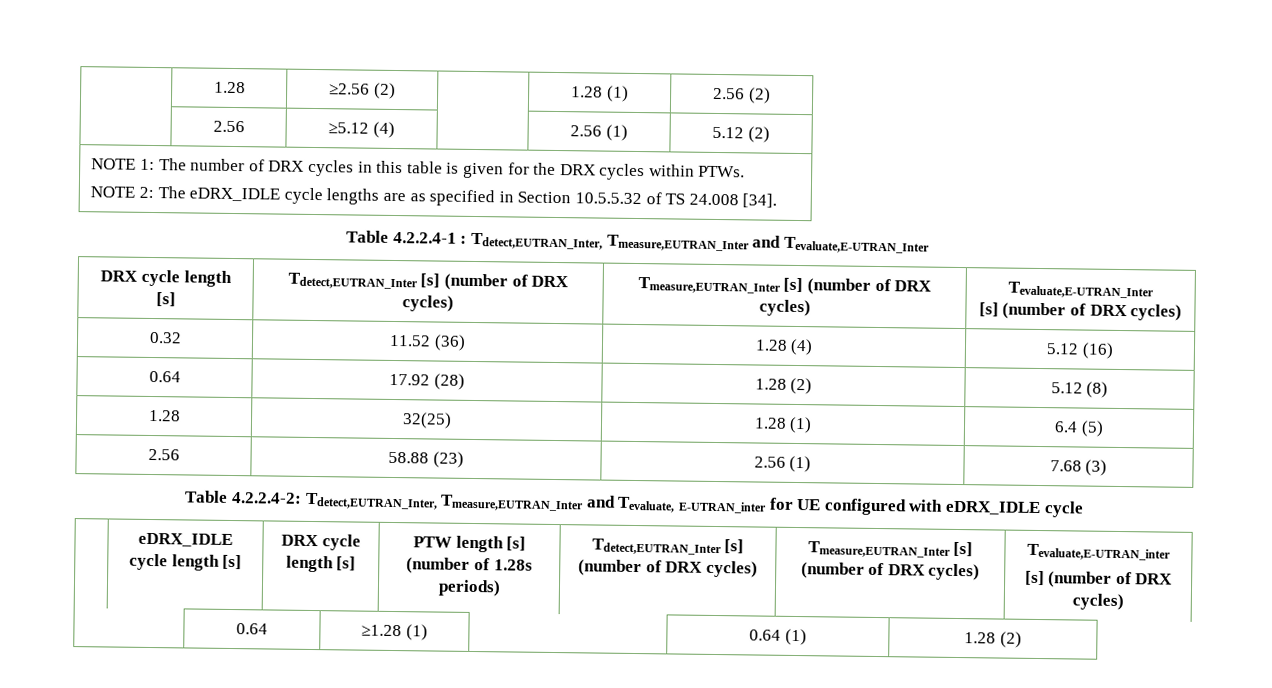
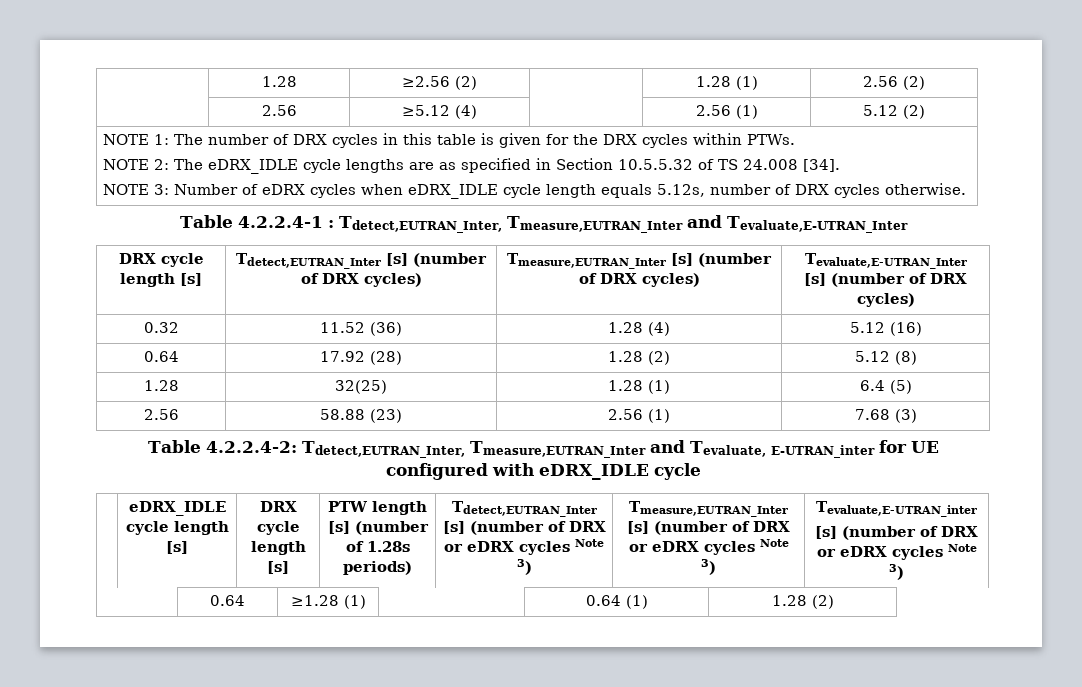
+ NOTE 3: Number of eDRX cycles when eDRX_IDLE cycle length equals 5.12s, number of DRX cycles otherwise.
- PTW length [s] (number of 1.28s periods) | Tdetect,EUTRAN_Inter [s] (number of DRX cycles) | Tmeasure,EUTRAN_Inter [s] (number of DRX cycles)
+ PTW length [s] (number of 1.28s periods) | Tdetect,EUTRAN_Inter [s] (number of DRX or eDRX cycles Note 3) | Tmeasure,EUTRAN_Inter [s] (number of DRX or eDRX cycles Note 3)
  Tevaluate,E-UTRAN_inter
- [s] (number of DRX cycles)
+ [s] (number of DRX or eDRX cycles Note 3)

